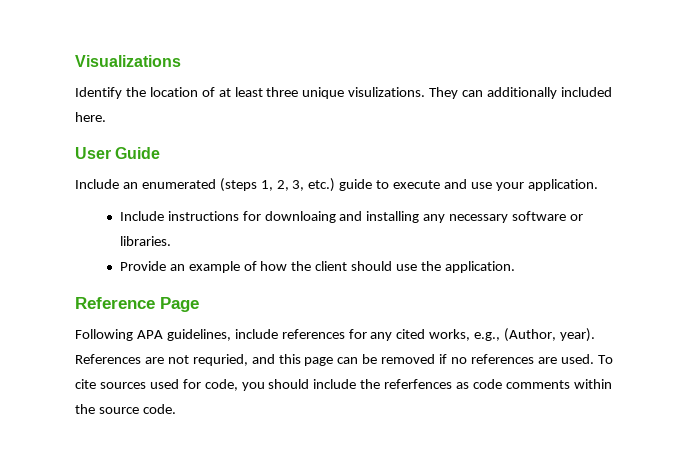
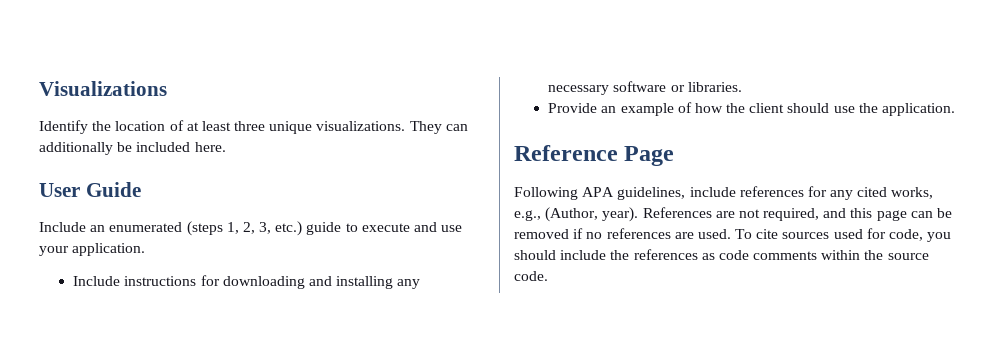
- Identify the location of at least three unique visulizations.
+ Identify the location of at least three unique visualizations.
- They can additionally included here.
+ They can additionally be included here.
- Include instructions for downloaing and installing any necessary software or libraries.
+ Include instructions for downloading and installing any necessary software or libraries.
- References are not requried, and this page can be removed if no references are used.
+ References are not required, and this page can be removed if no references are used.
- To cite sources used for code, you should include the referfences as code comments within the source code.
+ To cite sources used for code, you should include the references as code comments within the source code.

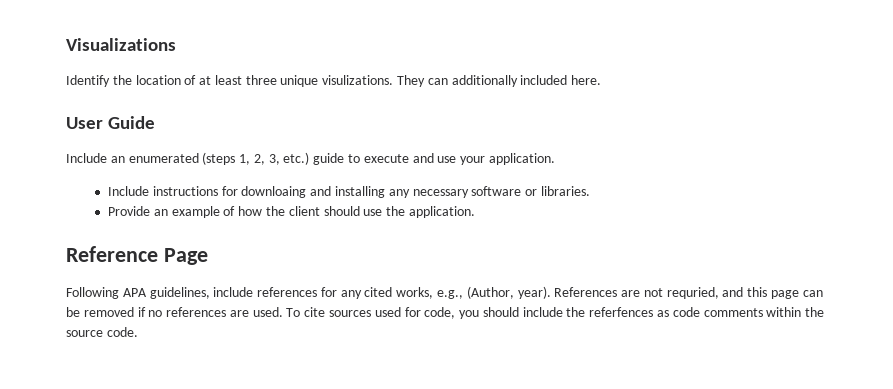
- Identify the location of at least three unique visualizations.
+ Identify the location of at least three unique visulizations.
- They can additionally be included here.
+ They can additionally included here.
- Include instructions for downloading and installing any necessary software or libraries.
+ Include instructions for downloaing and installing any necessary software or libraries.
- References are not required, and this page can be removed if no references are used.
+ References are not requried, and this page can be removed if no references are used.
- To cite sources used for code, you should include the references as code comments within the source code.
+ To cite sources used for code, you should include the referfences as code comments within the source code.

